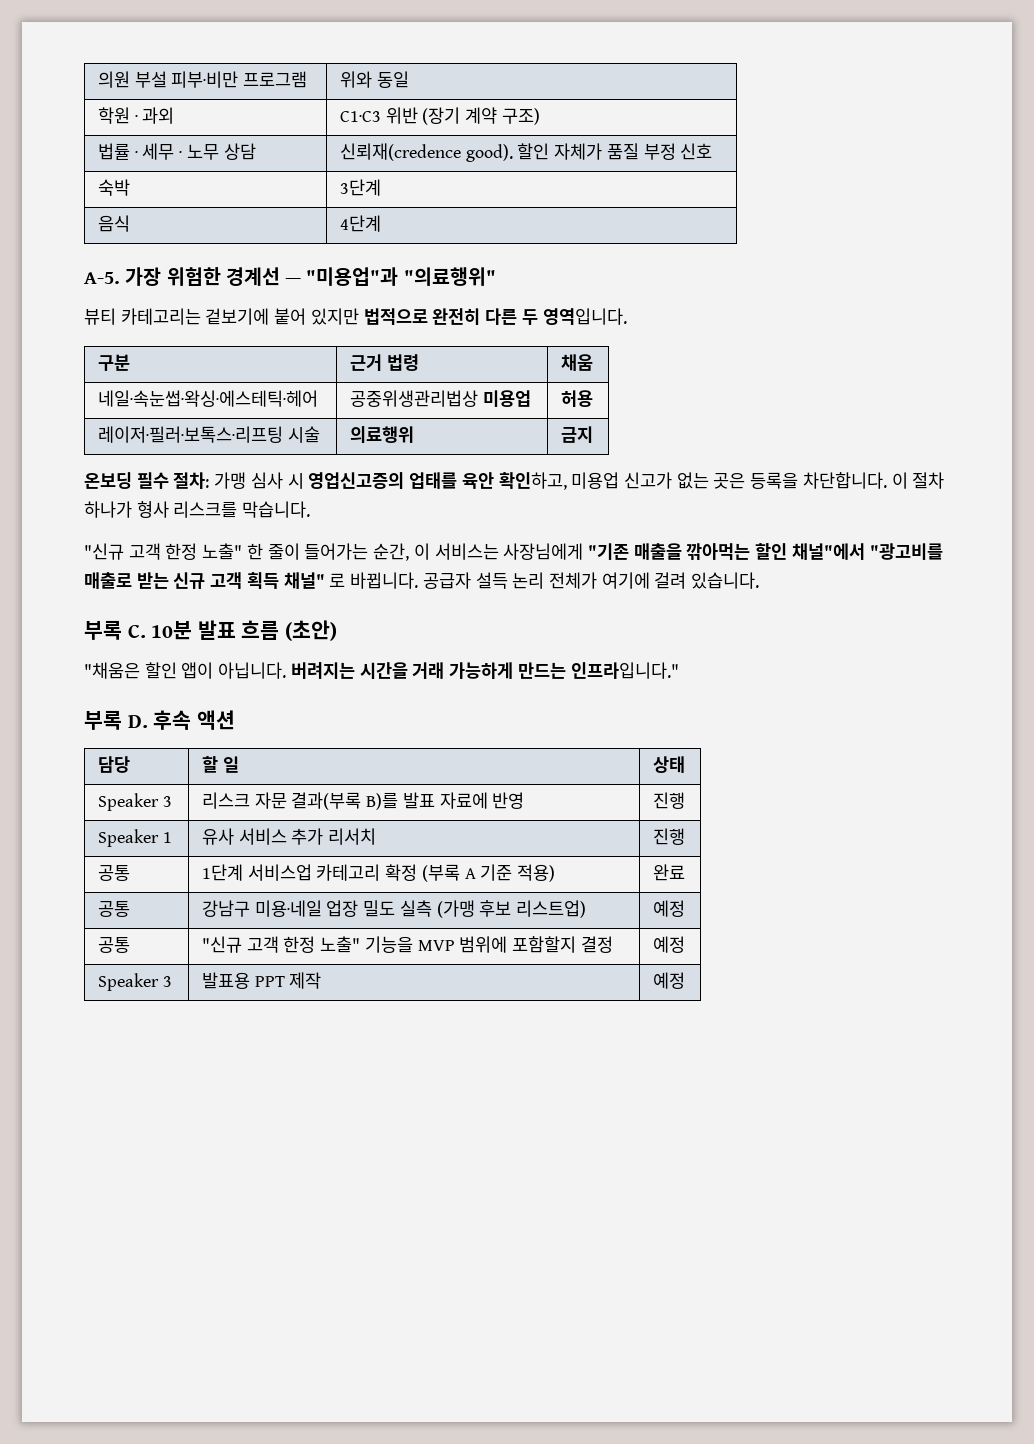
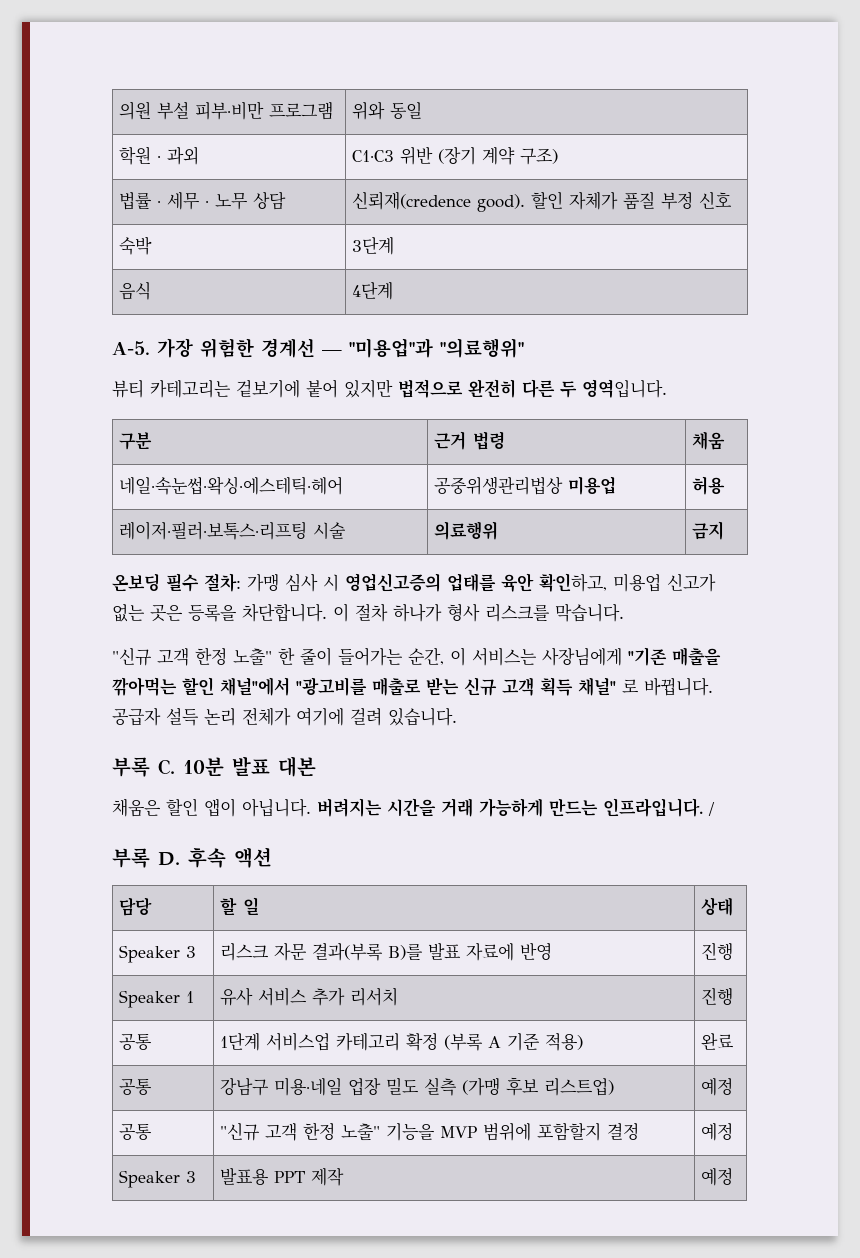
- 부록 C. 10분 발표 흐름 (초안)
- "채움은 할인 앱이 아닙니다.
+ 부록 C. 10분 발표 대본
+ 채움은 할인 앱이 아닙니다.
- 버려지는 시간을 거래 가능하게 만드는 인프라입니다."
+ 버려지는 시간을 거래 가능하게 만드는 인프라입니다. /

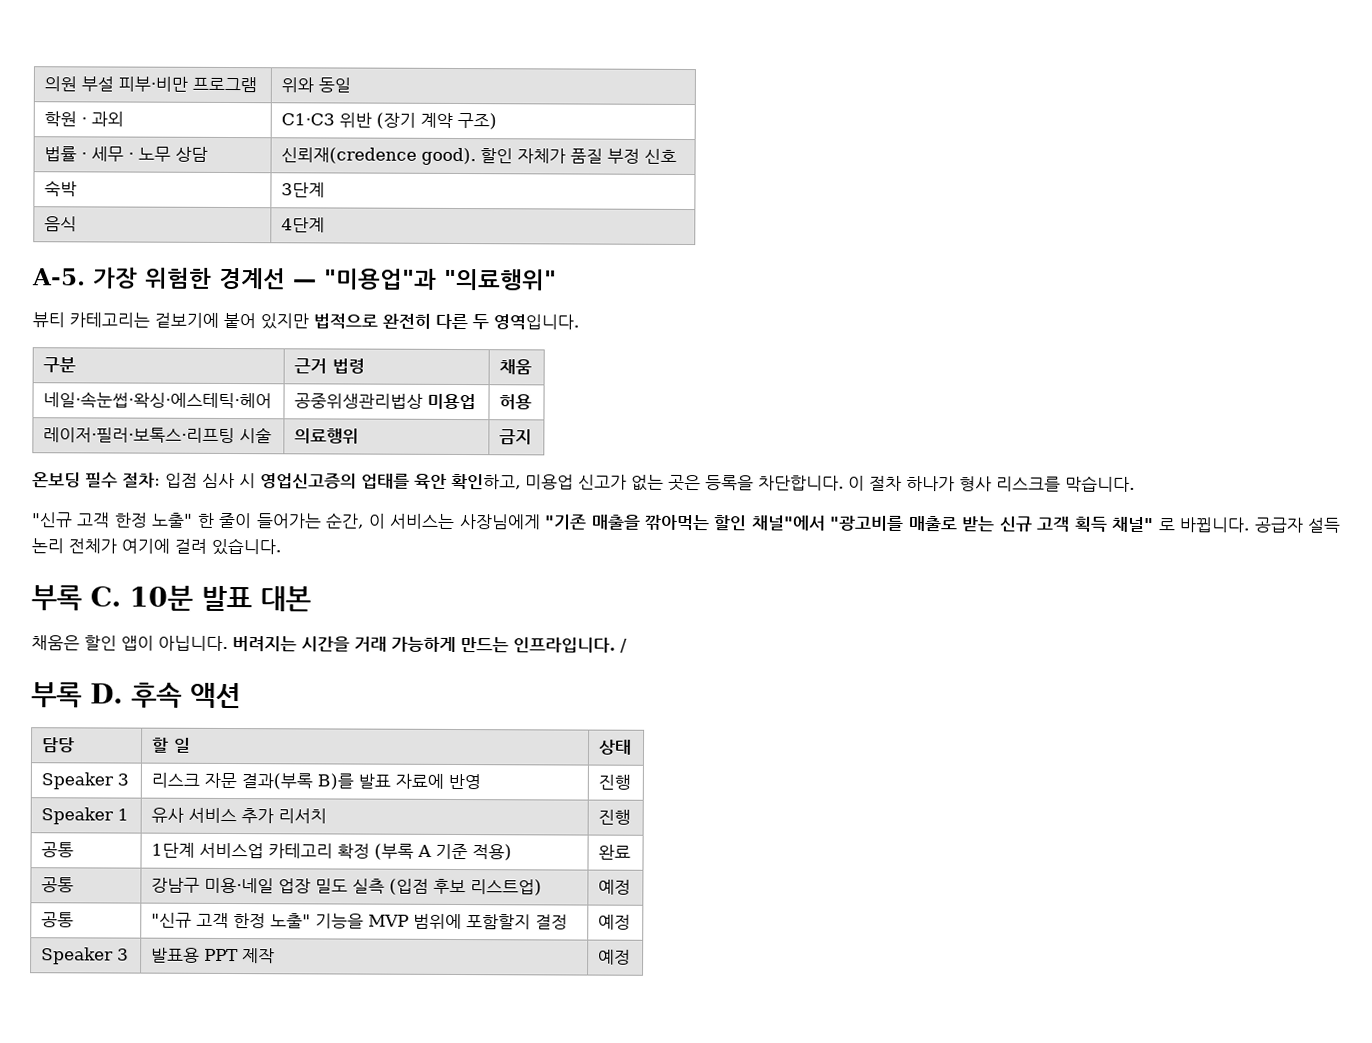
- 온보딩 필수 절차: 가맹 심사 시 영업신고증의 업태를 육안 확인하고, 미용업 신고가 없는 곳은 등록을 차단합니다.
+ 온보딩 필수 절차: 입점 심사 시 영업신고증의 업태를 육안 확인하고, 미용업 신고가 없는 곳은 등록을 차단합니다.
- 공통 | 강남구 미용·네일 업장 밀도 실측 (가맹 후보 리스트업) | 예정
+ 공통 | 강남구 미용·네일 업장 밀도 실측 (입점 후보 리스트업) | 예정

